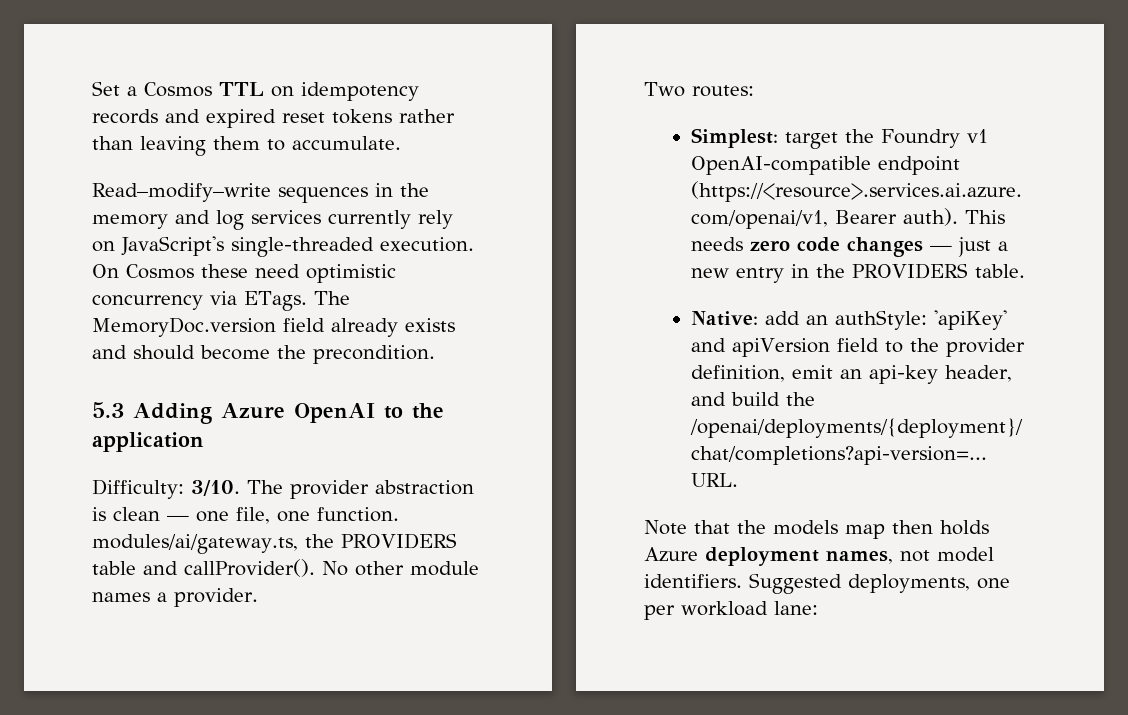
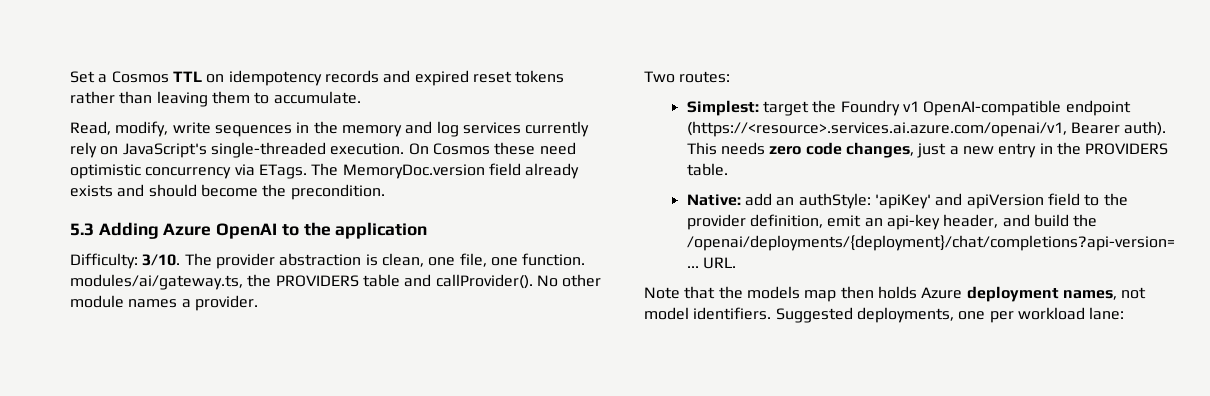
- Read–modify–write sequences in the memory and log services currently rely on JavaScript's single-threaded execution.
+ Read, modify, write sequences in the memory and log services currently rely on JavaScript's single-threaded execution.
- The provider abstraction is clean — one file, one function. modules/ai/gateway.ts, the PROVIDERS table and callProvider().
+ The provider abstraction is clean, one file, one function. modules/ai/gateway.ts, the PROVIDERS table and callProvider().
- This needs zero code changes — just a new entry in the PROVIDERS table.
+ This needs zero code changes, just a new entry in the PROVIDERS table.

